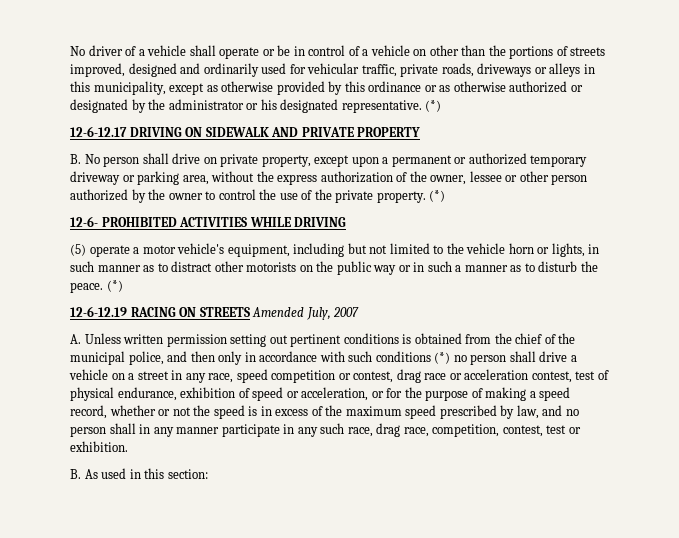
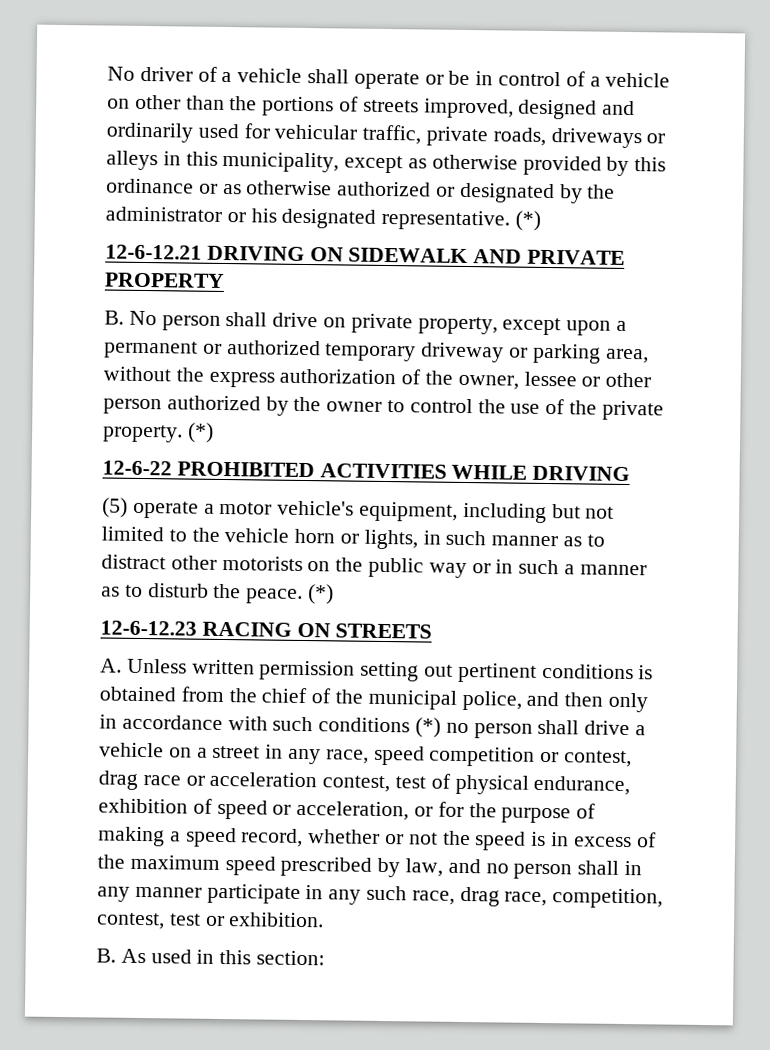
- 12-6-12.17 DRIVING ON SIDEWALK AND PRIVATE PROPERTY
+ 12-6-12.21 DRIVING ON SIDEWALK AND PRIVATE PROPERTY
- 12-6- PROHIBITED ACTIVITIES WHILE DRIVING
+ 12-6-22 PROHIBITED ACTIVITIES WHILE DRIVING
- 12-6-12.19 RACING ON STREETS Amended July, 2007
+ 12-6-12.23 RACING ON STREETS

